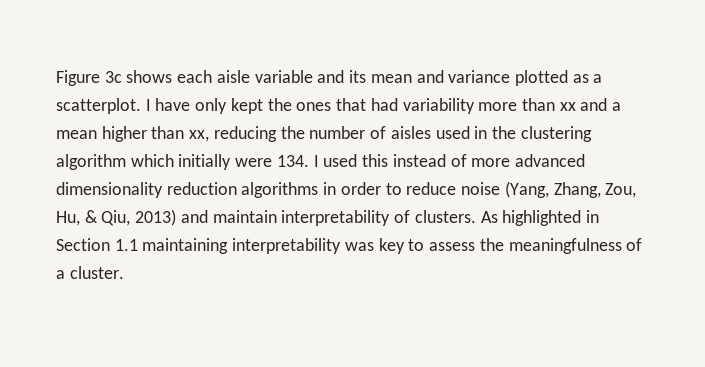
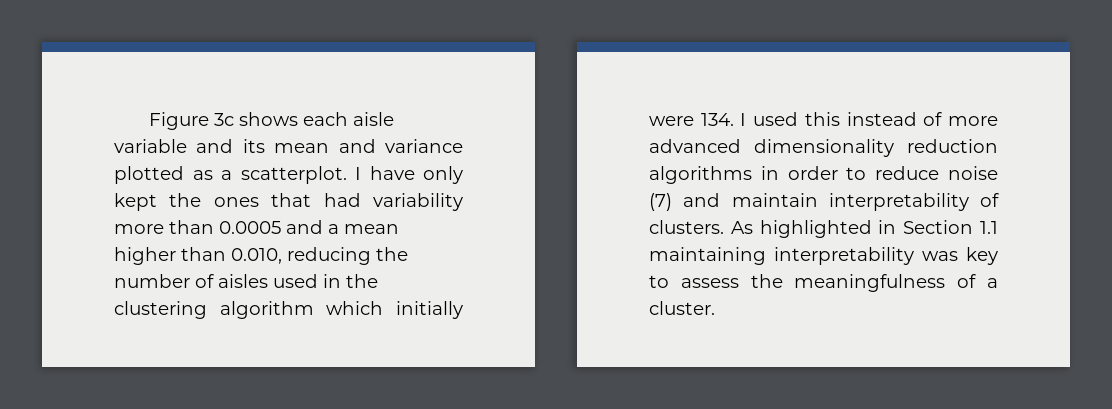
- I have only kept the ones that had variability more than xx and a mean higher than xx, reducing the number of aisles used in the clustering algorithm which initially were 134. I used this instead of more advanced dimensionality reduction algorithms in order to reduce noise (Yang, Zhang, Zou, Hu, & Qiu, 2013) and maintain interpretability of clusters.
+ I have only kept the ones that had variability more than 0.0005 and a mean higher than 0.010, reducing the number of aisles used in the clustering algorithm which initially were 134. I used this instead of more advanced dimensionality reduction algorithms in order to reduce noise (7) and maintain interpretability of clusters.

